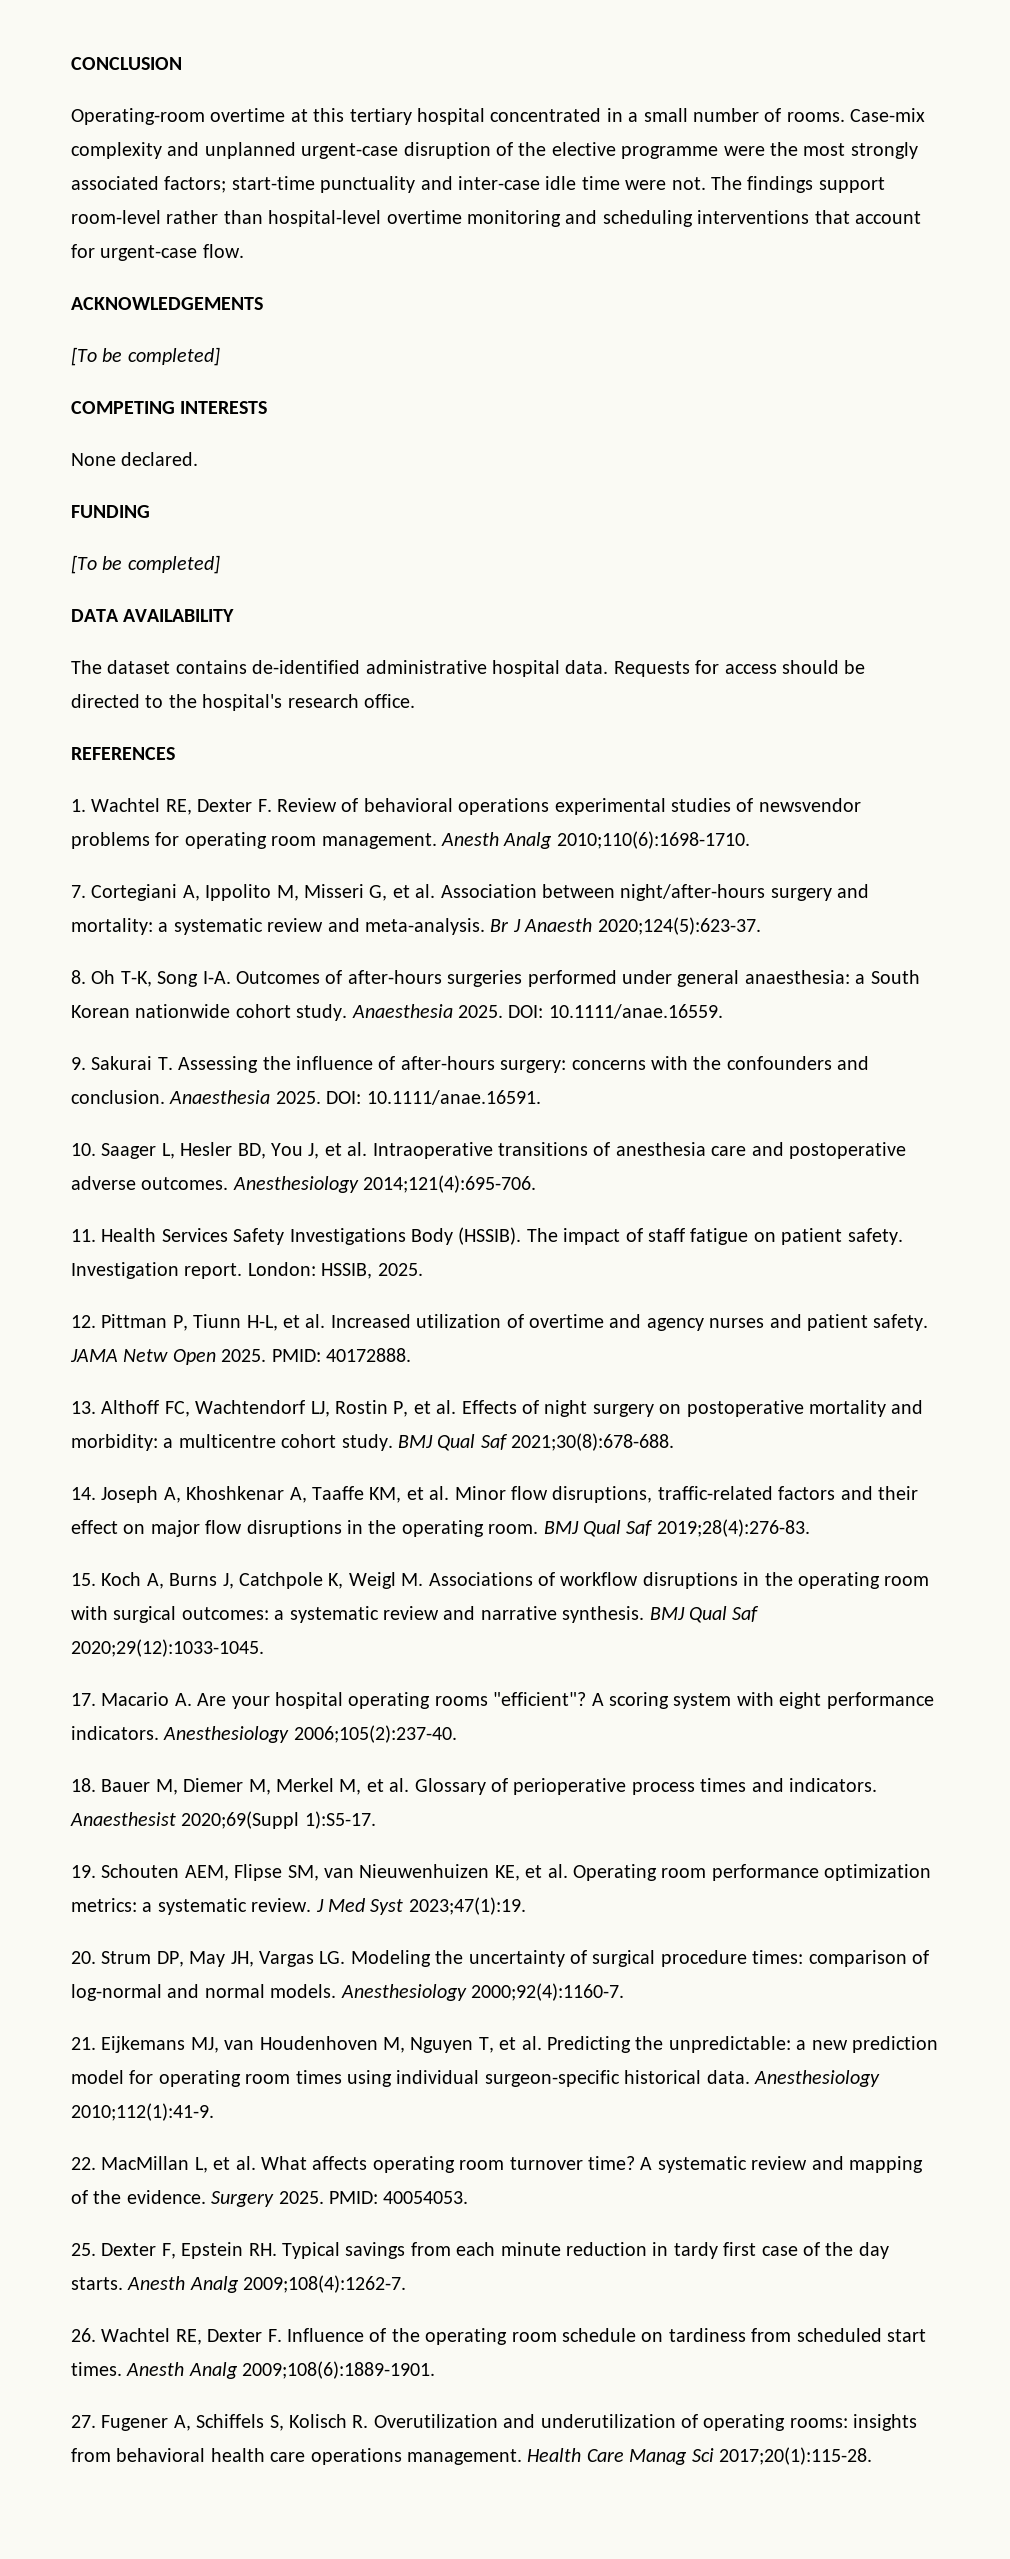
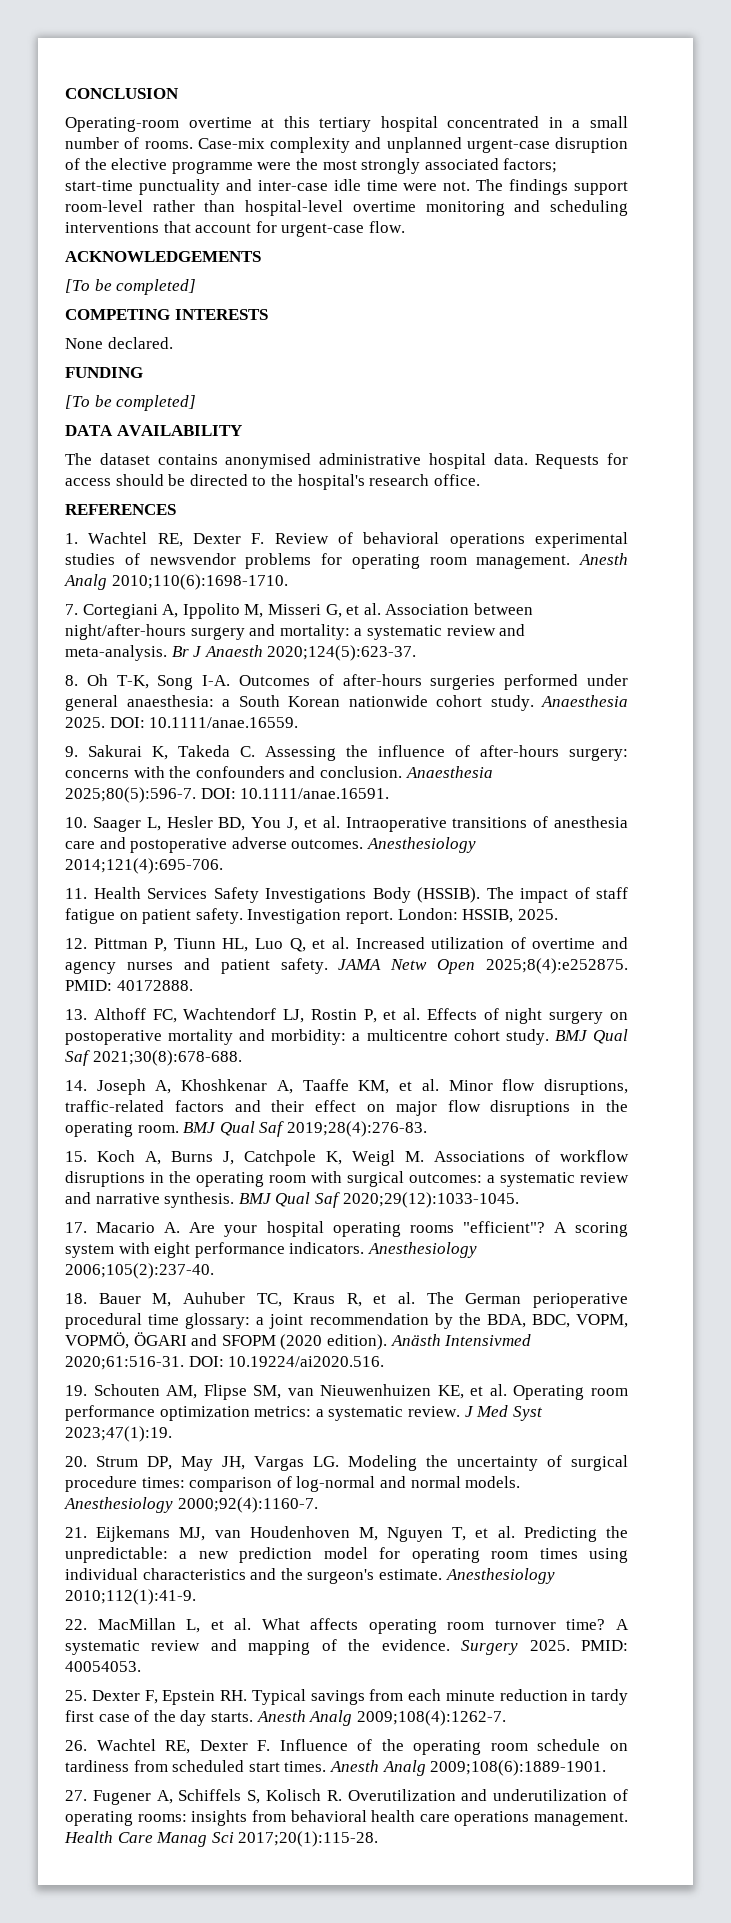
- The dataset contains de-identified administrative hospital data.
+ The dataset contains anonymised administrative hospital data.
- 9. Sakurai T. Assessing the influence of after-hours surgery: concerns with the confounders and conclusion. Anaesthesia 2025.
+ 9. Sakurai K, Takeda C. Assessing the influence of after-hours surgery: concerns with the confounders and conclusion. Anaesthesia 2025;80(5):596-7.
- 12. Pittman P, Tiunn H-L, et al. Increased utilization of overtime and agency nurses and patient safety.
+ 12. Pittman P, Tiunn HL, Luo Q, et al. Increased utilization of overtime and agency nurses and patient safety.
- JAMA Netw Open 2025.
+ JAMA Netw Open 2025;8(4):e252875.
- 18. Bauer M, Diemer M, Merkel M, et al. Glossary of perioperative process times and indicators. Anaesthesist 2020;69(Suppl 1):S5-17.
+ 18. Bauer M, Auhuber TC, Kraus R, et al. The German perioperative procedural time glossary: a joint recommendation by the BDA, BDC, VOPM, VOPMÖ, ÖGARI and SFOPM (2020 edition). Anästh Intensivmed 2020;61:516-31. DOI: 10.19224/ai2020.516.
- 19. Schouten AEM, Flipse SM, van Nieuwenhuizen KE, et al. Operating room performance optimization metrics: a systematic review.
+ 19. Schouten AM, Flipse SM, van Nieuwenhuizen KE, et al. Operating room performance optimization metrics: a systematic review.
- 21. Eijkemans MJ, van Houdenhoven M, Nguyen T, et al. Predicting the unpredictable: a new prediction model for operating room times using individual surgeon-specific historical data.
+ 21. Eijkemans MJ, van Houdenhoven M, Nguyen T, et al. Predicting the unpredictable: a new prediction model for operating room times using individual characteristics and the surgeon's estimate.

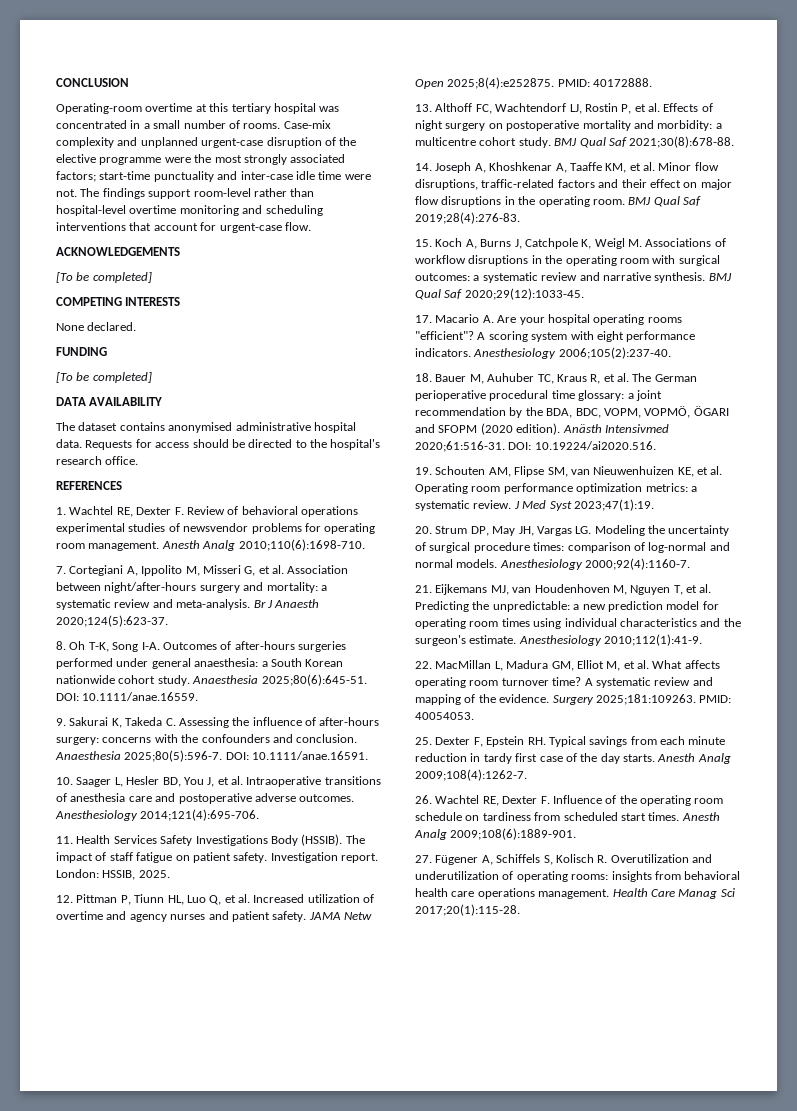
- Operating-room overtime at this tertiary hospital concentrated in a small number of rooms.
+ Operating-room overtime at this tertiary hospital was concentrated in a small number of rooms.
- Anesth Analg 2010;110(6):1698-1710.
+ Anesth Analg 2010;110(6):1698-710.
- Anaesthesia 2025.
+ Anaesthesia 2025;80(6):645-51.
- BMJ Qual Saf 2021;30(8):678-688.
+ BMJ Qual Saf 2021;30(8):678-88.
- BMJ Qual Saf 2020;29(12):1033-1045.
+ BMJ Qual Saf 2020;29(12):1033-45.
- 22. MacMillan L, et al. What affects operating room turnover time?
+ 22. MacMillan L, Madura GM, Elliot M, et al. What affects operating room turnover time?
- Surgery 2025.
+ Surgery 2025;181:109263.
- Anesth Analg 2009;108(6):1889-1901.
+ Anesth Analg 2009;108(6):1889-901.
- 27. Fugener A, Schiffels S, Kolisch R. Overutilization and underutilization of operating rooms: insights from behavioral health care operations management.
+ 27. Fügener A, Schiffels S, Kolisch R. Overutilization and underutilization of operating rooms: insights from behavioral health care operations management.

